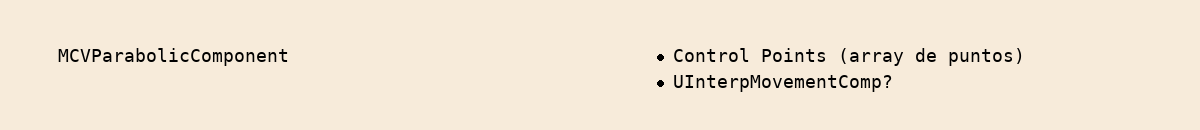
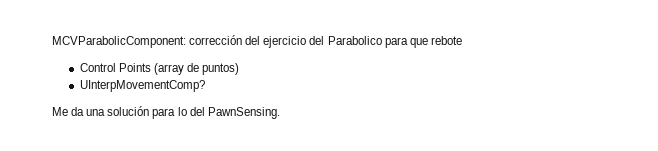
- MCVParabolicComponent
+ MCVParabolicComponent: corrección del ejercicio del Parabolico para que rebote
+ Me da una solución para lo del PawnSensing.

